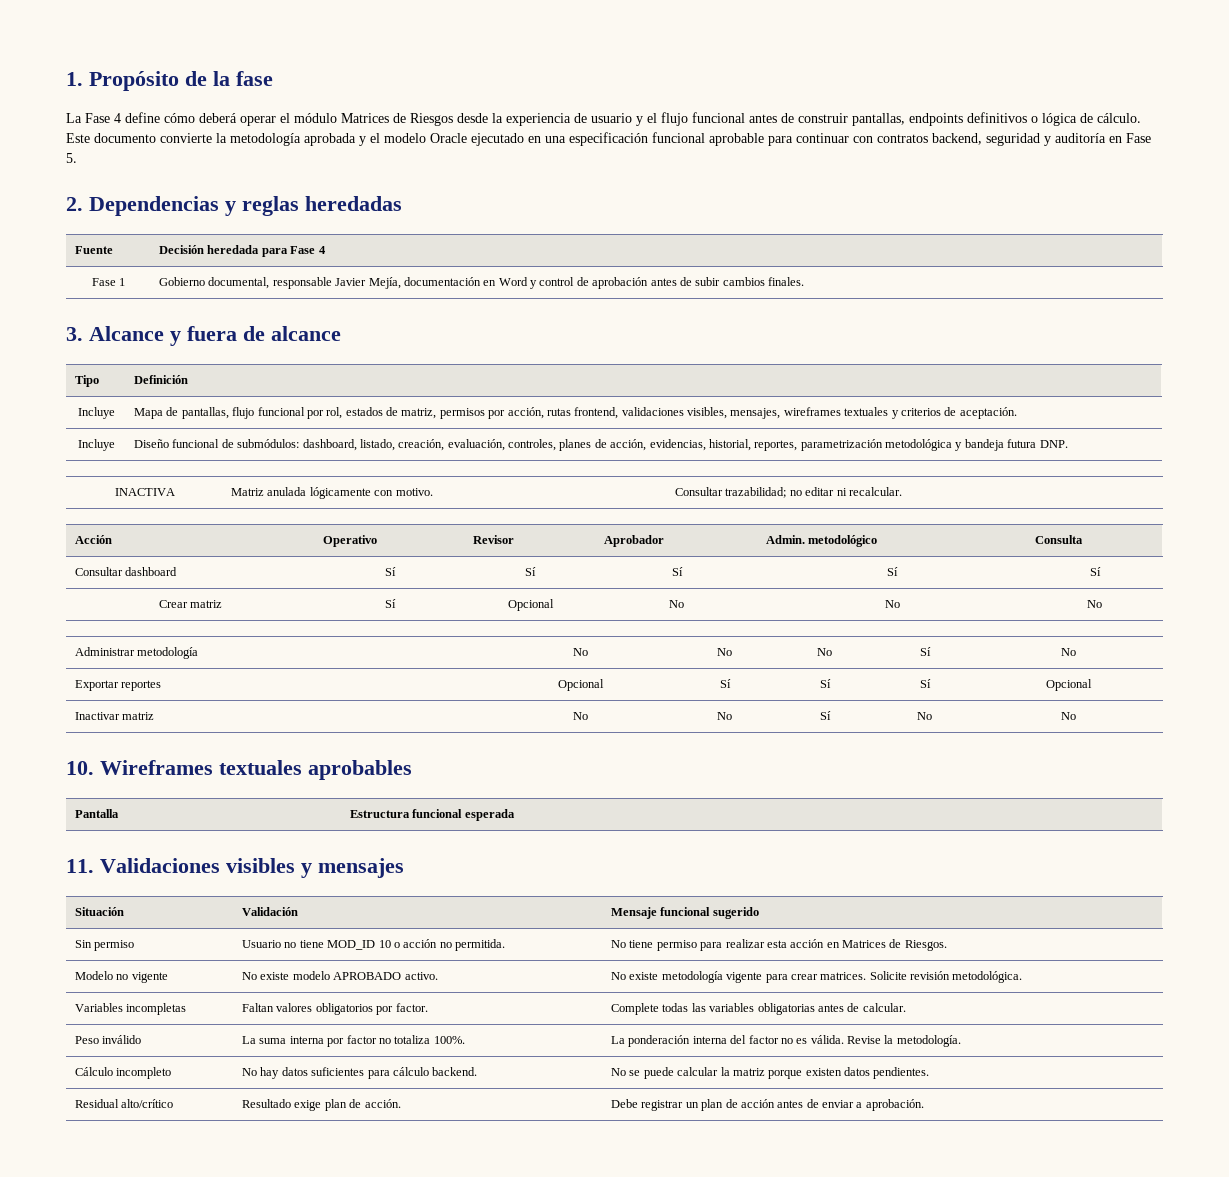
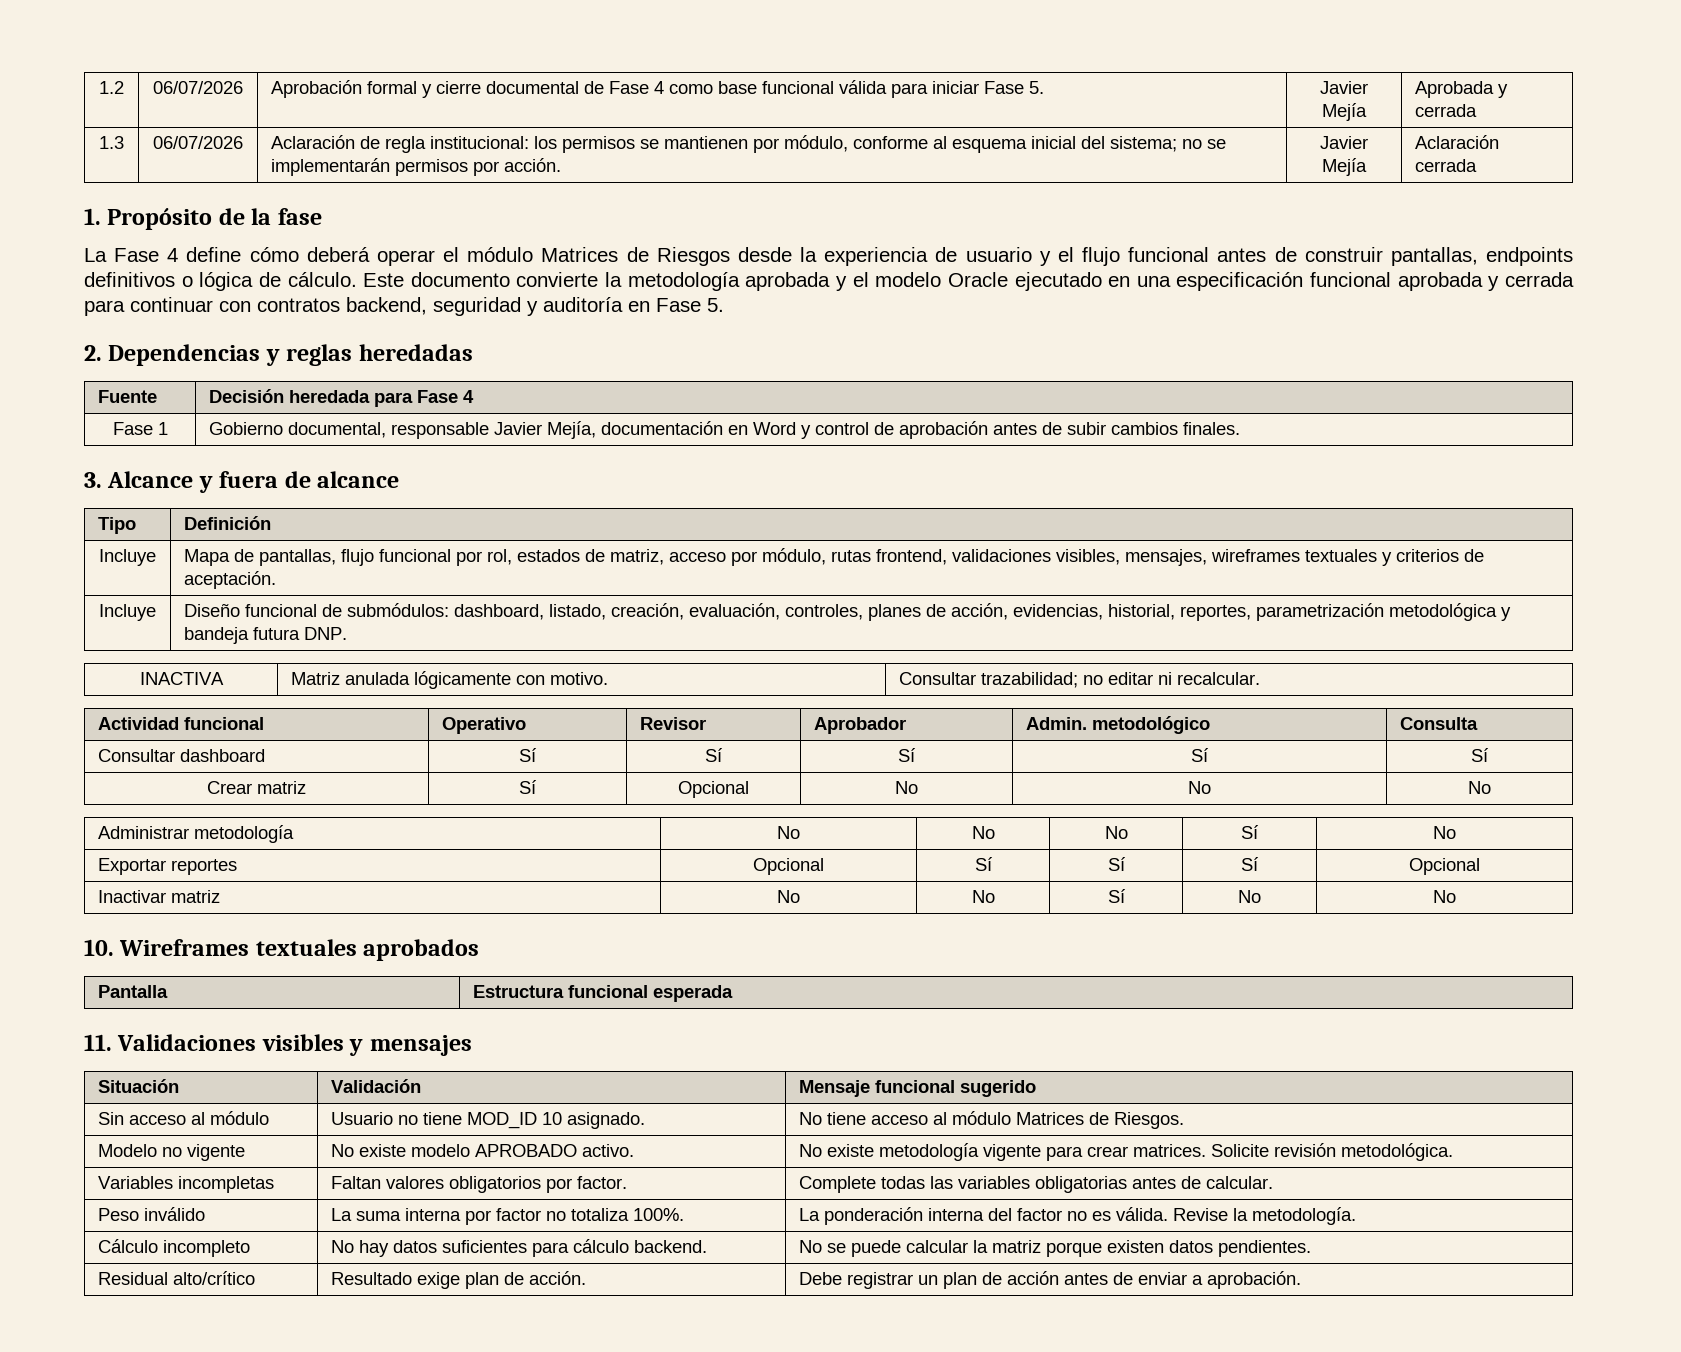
+ 1.2 | 06/07/2026 | Aprobación formal y cierre documental de Fase 4 como base funcional válida para iniciar Fase 5. | Javier Mejía | Aprobada y cerrada
+ 1.3 | 06/07/2026 | Aclaración de regla institucional: los permisos se mantienen por módulo, conforme al esquema inicial del sistema; no se implementarán permisos por acción. | Javier Mejía | Aclaración cerrada
- Este documento convierte la metodología aprobada y el modelo Oracle ejecutado en una especificación funcional aprobable para continuar con contratos backend, seguridad y auditoría en Fase 5.
+ Este documento convierte la metodología aprobada y el modelo Oracle ejecutado en una especificación funcional aprobada y cerrada para continuar con contratos backend, seguridad y auditoría en Fase 5.
- Incluye | Mapa de pantallas, flujo funcional por rol, estados de matriz, permisos por acción, rutas frontend, validaciones visibles, mensajes, wireframes textuales y criterios de aceptación.
+ Incluye | Mapa de pantallas, flujo funcional por rol, estados de matriz, acceso por módulo, rutas frontend, validaciones visibles, mensajes, wireframes textuales y criterios de aceptación.
- Acción | Operativo | Revisor | Aprobador | Admin. metodológico | Consulta
+ Actividad funcional | Operativo | Revisor | Aprobador | Admin. metodológico | Consulta
- 10. Wireframes textuales aprobables
+ 10. Wireframes textuales aprobados
- Sin permiso | Usuario no tiene MOD_ID 10 o acción no permitida. | No tiene permiso para realizar esta acción en Matrices de Riesgos.
+ Sin acceso al módulo | Usuario no tiene MOD_ID 10 asignado. | No tiene acceso al módulo Matrices de Riesgos.

